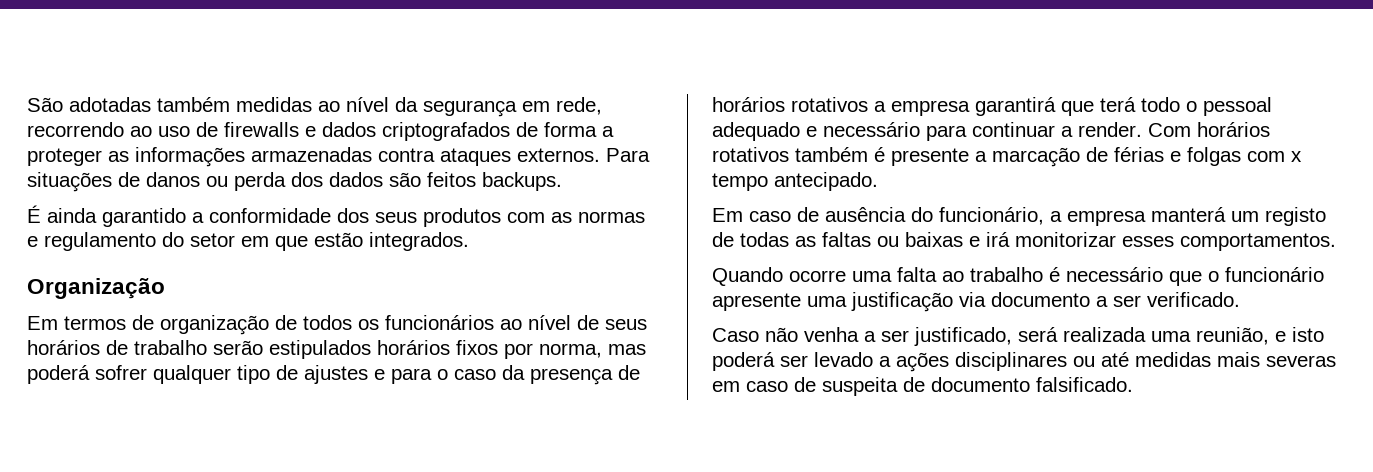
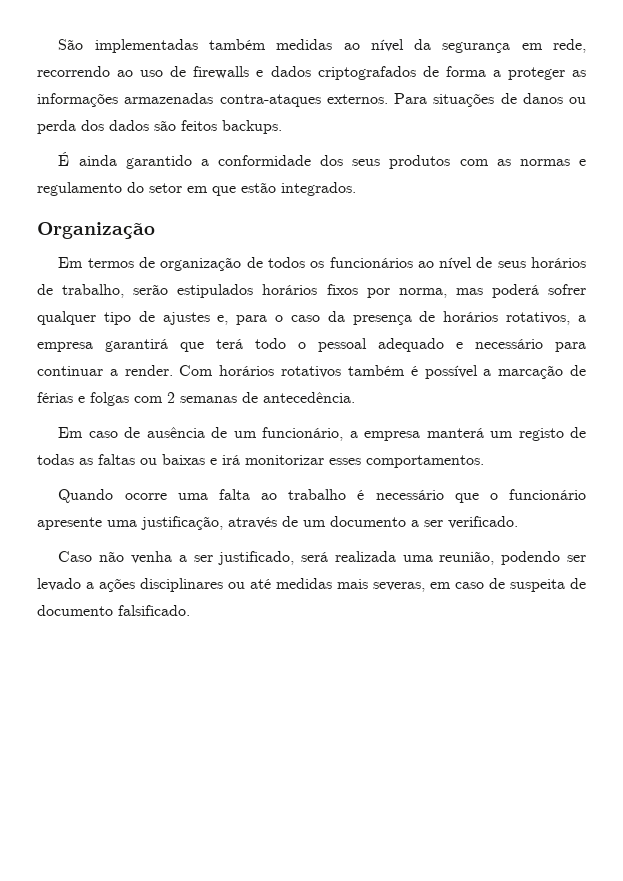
- São adotadas também medidas ao nível da segurança em rede, recorrendo ao uso de firewalls e dados criptografados de forma a proteger as informações armazenadas contra ataques externos.
+ São implementadas também medidas ao nível da segurança em rede, recorrendo ao uso de firewalls e dados criptografados de forma a proteger as informações armazenadas contra-ataques externos.
- Em termos de organização de todos os funcionários ao nível de seus horários de trabalho serão estipulados horários fixos por norma, mas poderá sofrer qualquer tipo de ajustes e para o caso da presença de horários rotativos a empresa garantirá que terá todo o pessoal adequado e necessário para continuar a render.
+ Em termos de organização de todos os funcionários ao nível de seus horários de trabalho, serão estipulados horários fixos por norma, mas poderá sofrer qualquer tipo de ajustes e, para o caso da presença de horários rotativos, a empresa garantirá que terá todo o pessoal adequado e necessário para continuar a render.
- Com horários rotativos também é presente a marcação de férias e folgas com x tempo antecipado.
+ Com horários rotativos também é possível a marcação de férias e folgas com 2 semanas de antecedência.
- Em caso de ausência do funcionário, a empresa manterá um registo de todas as faltas ou baixas e irá monitorizar esses comportamentos.
+ Em caso de ausência de um funcionário, a empresa manterá um registo de todas as faltas ou baixas e irá monitorizar esses comportamentos.
- Quando ocorre uma falta ao trabalho é necessário que o funcionário apresente uma justificação via documento a ser verificado.
+ Quando ocorre uma falta ao trabalho é necessário que o funcionário apresente uma justificação, através de um documento a ser verificado.
- Caso não venha a ser justificado, será realizada uma reunião, e isto poderá ser levado a ações disciplinares ou até medidas mais severas em caso de suspeita de documento falsificado.
+ Caso não venha a ser justificado, será realizada uma reunião, podendo ser levado a ações disciplinares ou até medidas mais severas, em caso de suspeita de documento falsificado.

